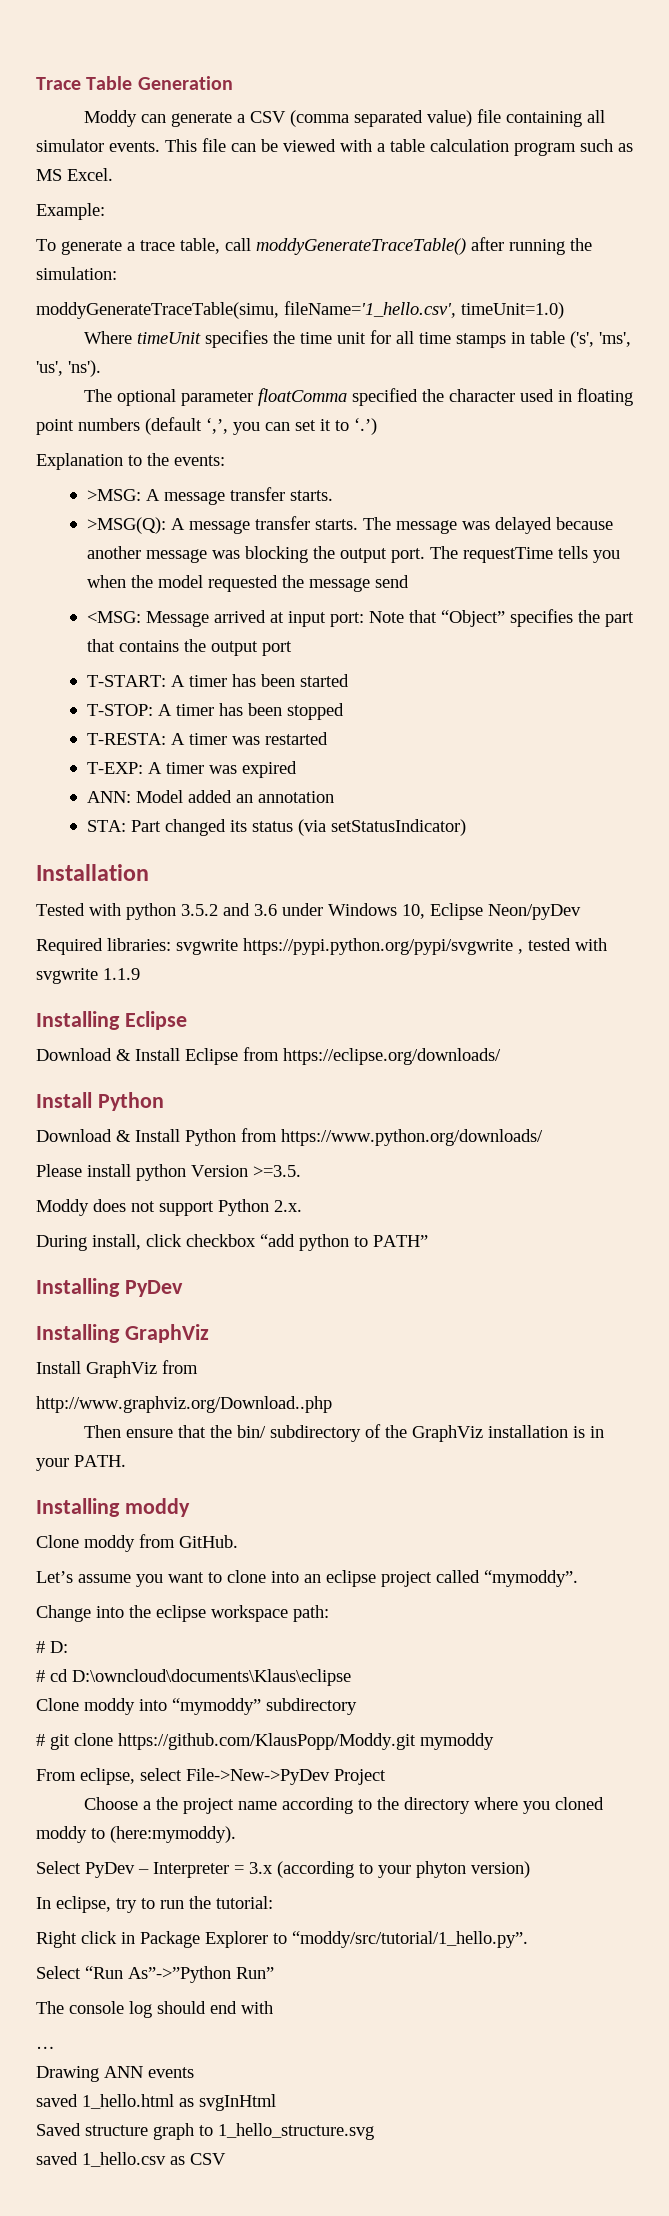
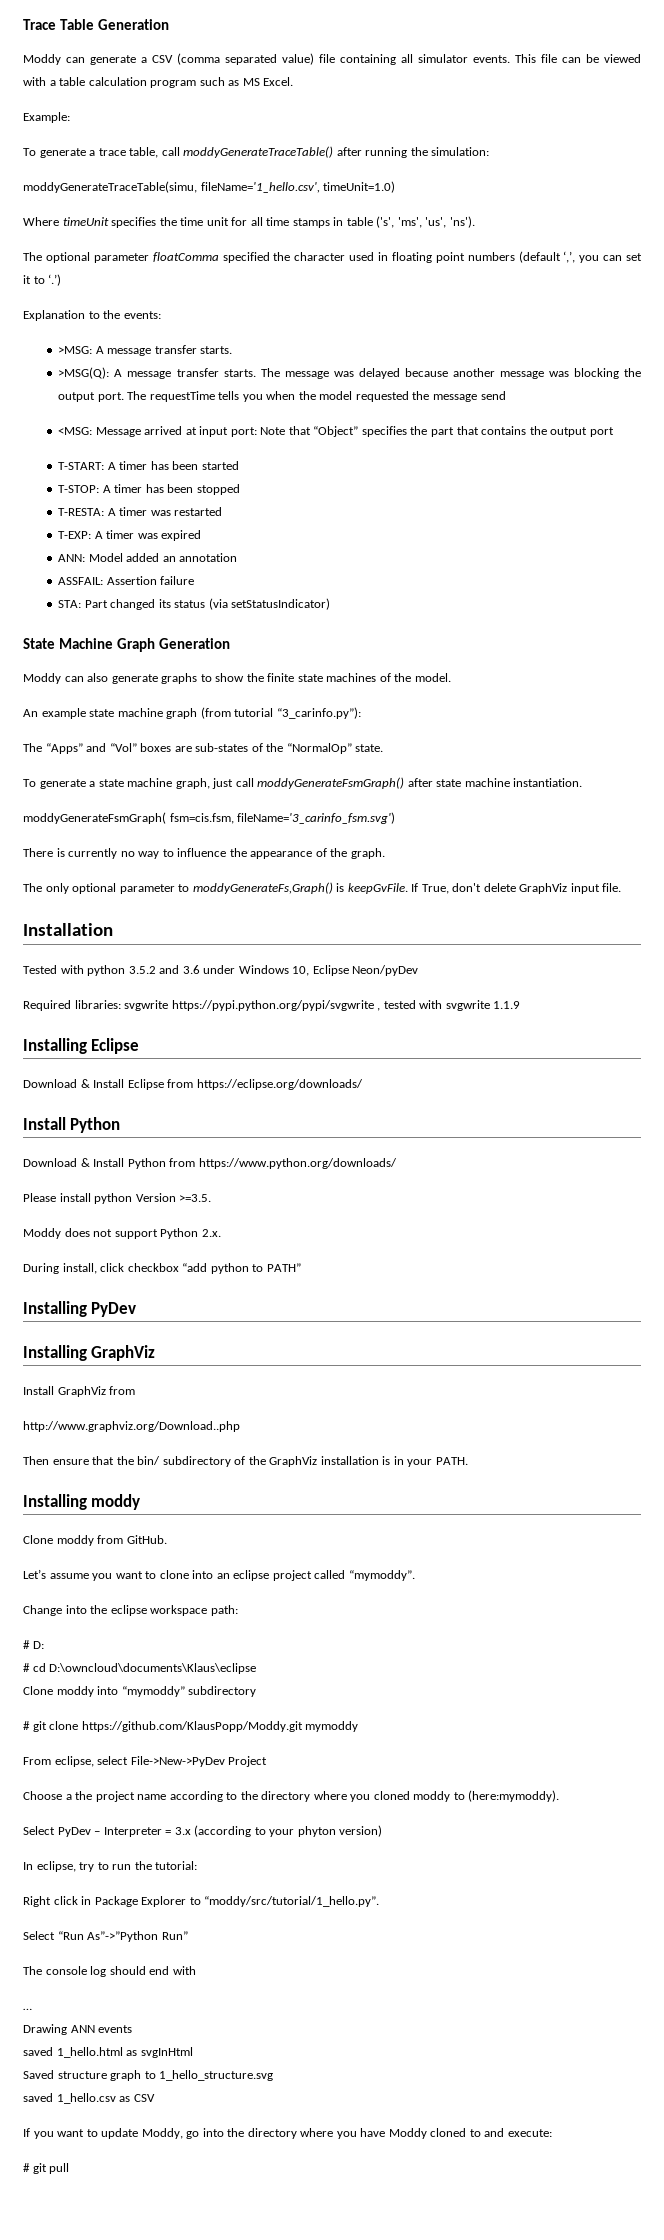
+ ASSFAIL: Assertion failure
+ State Machine Graph Generation
+ Moddy can also generate graphs to show the finite state machines of the model.
+ An example state machine graph (from tutorial “3_carinfo.py”):
+ The “Apps” and “Vol” boxes are sub-states of the “NormalOp” state.
+ To generate a state machine graph, just call moddyGenerateFsmGraph() after state machine instantiation.
+ moddyGenerateFsmGraph( fsm=cis.fsm, fileName='3_carinfo_fsm.svg')
+ There is currently no way to influence the appearance of the graph.
+ The only optional parameter to moddyGenerateFs,Graph() is keepGvFile. If True, don't delete GraphViz input file.
+ If you want to update Moddy, go into the directory where you have Moddy cloned to and execute:
+ # git pull

